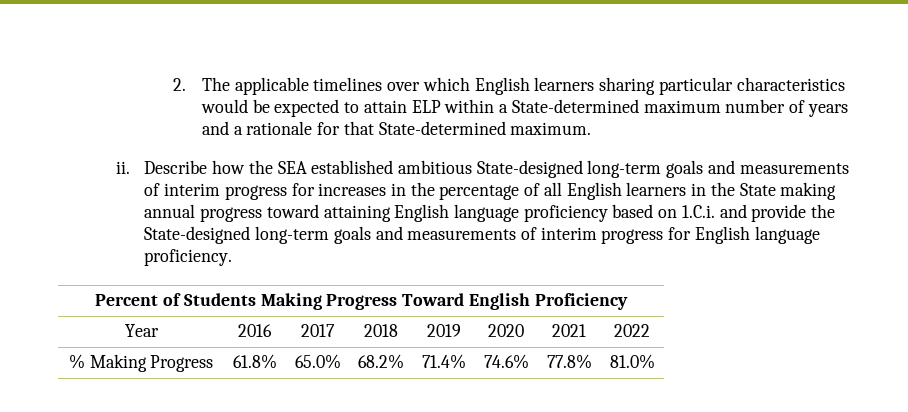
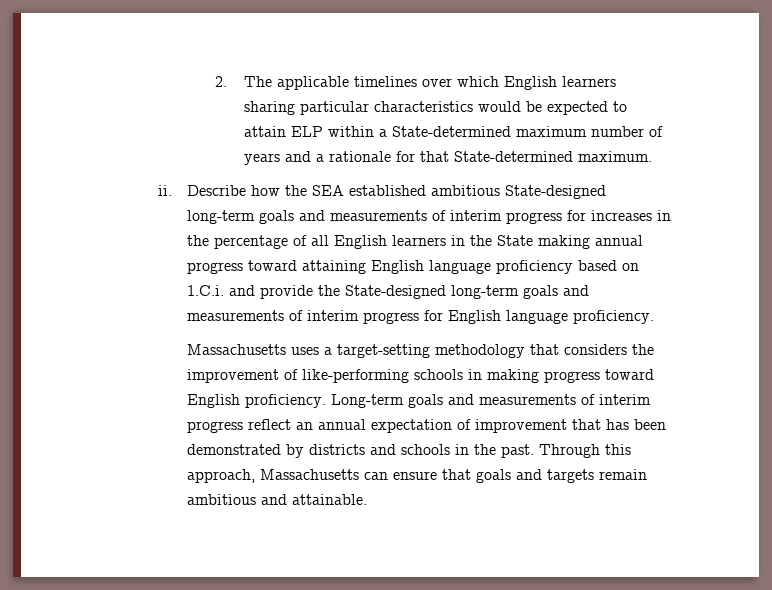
- Percent of Students Making Progress Toward English Proficiency
- Year | 2016 | 2017 | 2018 | 2019 | 2020 | 2021 | 2022
- % Making Progress | 61.8% | 65.0% | 68.2% | 71.4% | 74.6% | 77.8% | 81.0%
+ Massachusetts uses a target-setting methodology that considers the improvement of like-performing schools in making progress toward English proficiency. Long-term goals and measurements of interim progress reflect an annual expectation of improvement that has been demonstrated by districts and schools in the past. Through this approach, Massachusetts can ensure that goals and targets remain ambitious and attainable.

